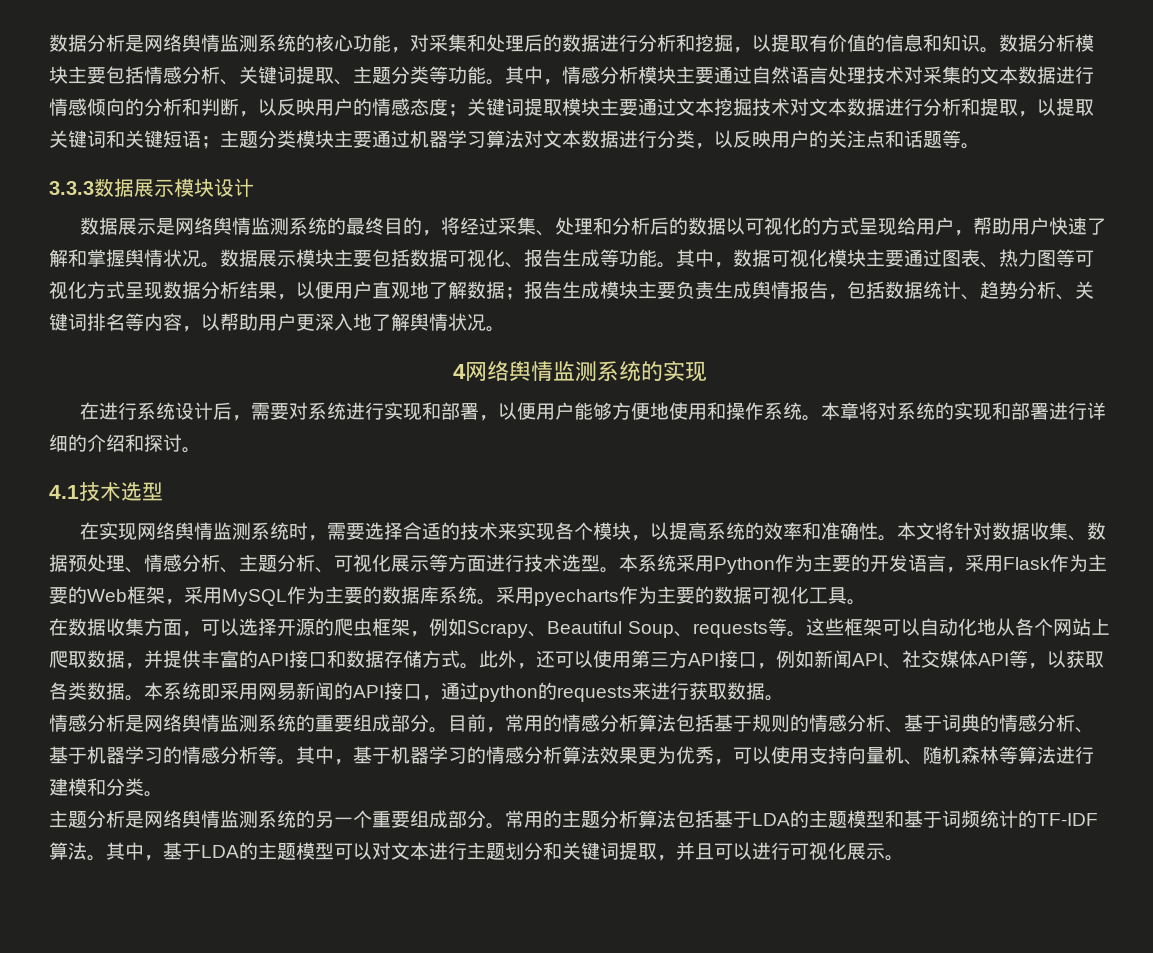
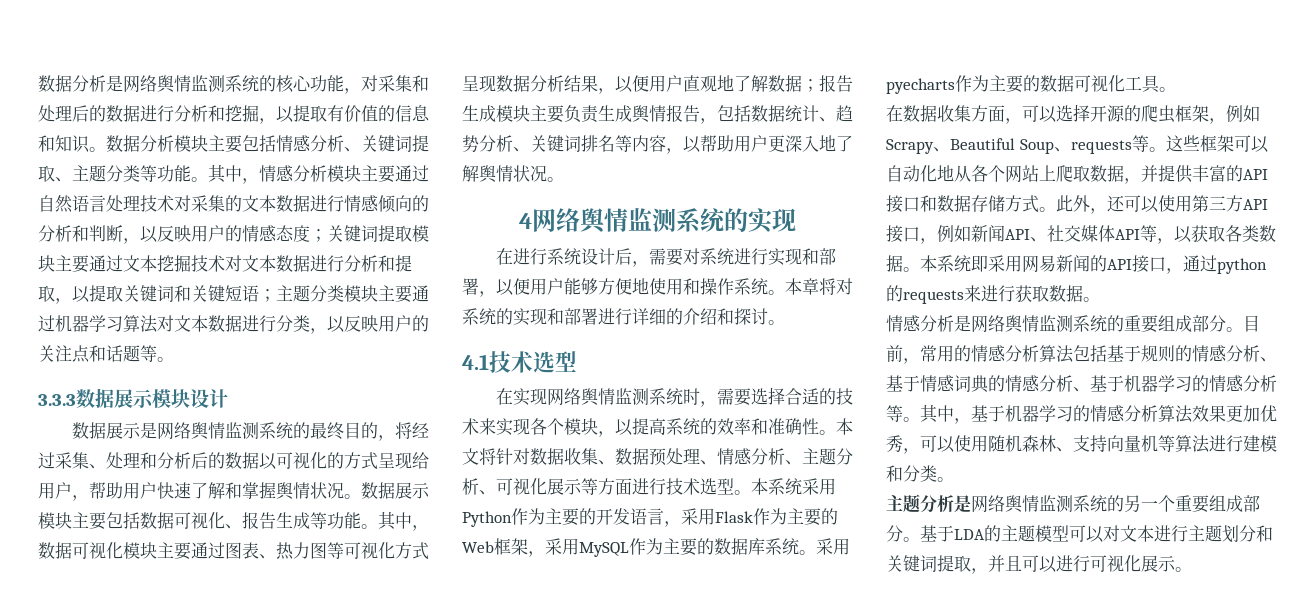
- 目前，常用的情感分析算法包括基于规则的情感分析、基于词典的情感分析、基于机器学习的情感分析等。
+ 目前，常用的情感分析算法包括基于规则的情感分析、基于情感词典的情感分析、基于机器学习的情感分析等。
- 其中，基于机器学习的情感分析算法效果更为优秀，可以使用支持向量机、随机森林等算法进行建模和分类。
+ 其中，基于机器学习的情感分析算法效果更加优秀，可以使用随机森林、支持向量机等算法进行建模和分类。
- 常用的主题分析算法包括基于LDA的主题模型和基于词频统计的TF-IDF算法。其中，基于LDA的主题模型可以对文本进行主题划分和关键词提取，并且可以进行可视化展示。
+ 基于LDA的主题模型可以对文本进行主题划分和关键词提取，并且可以进行可视化展示。

